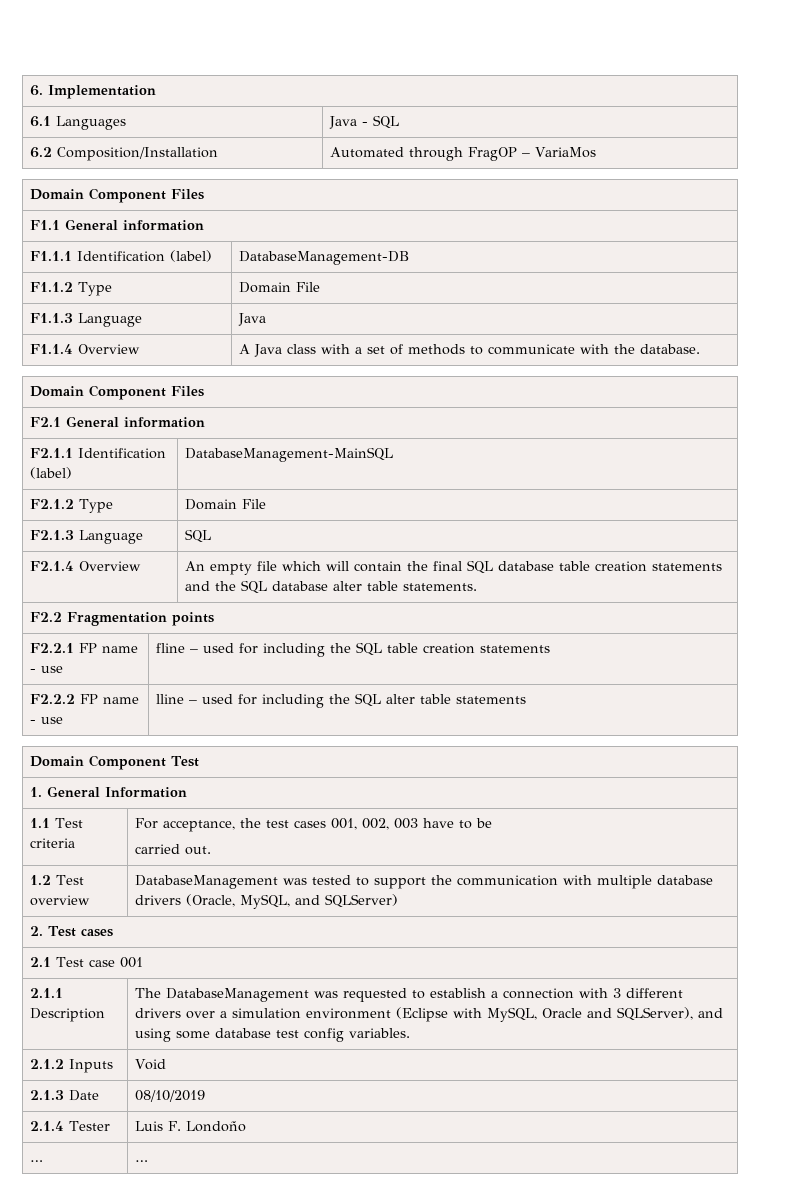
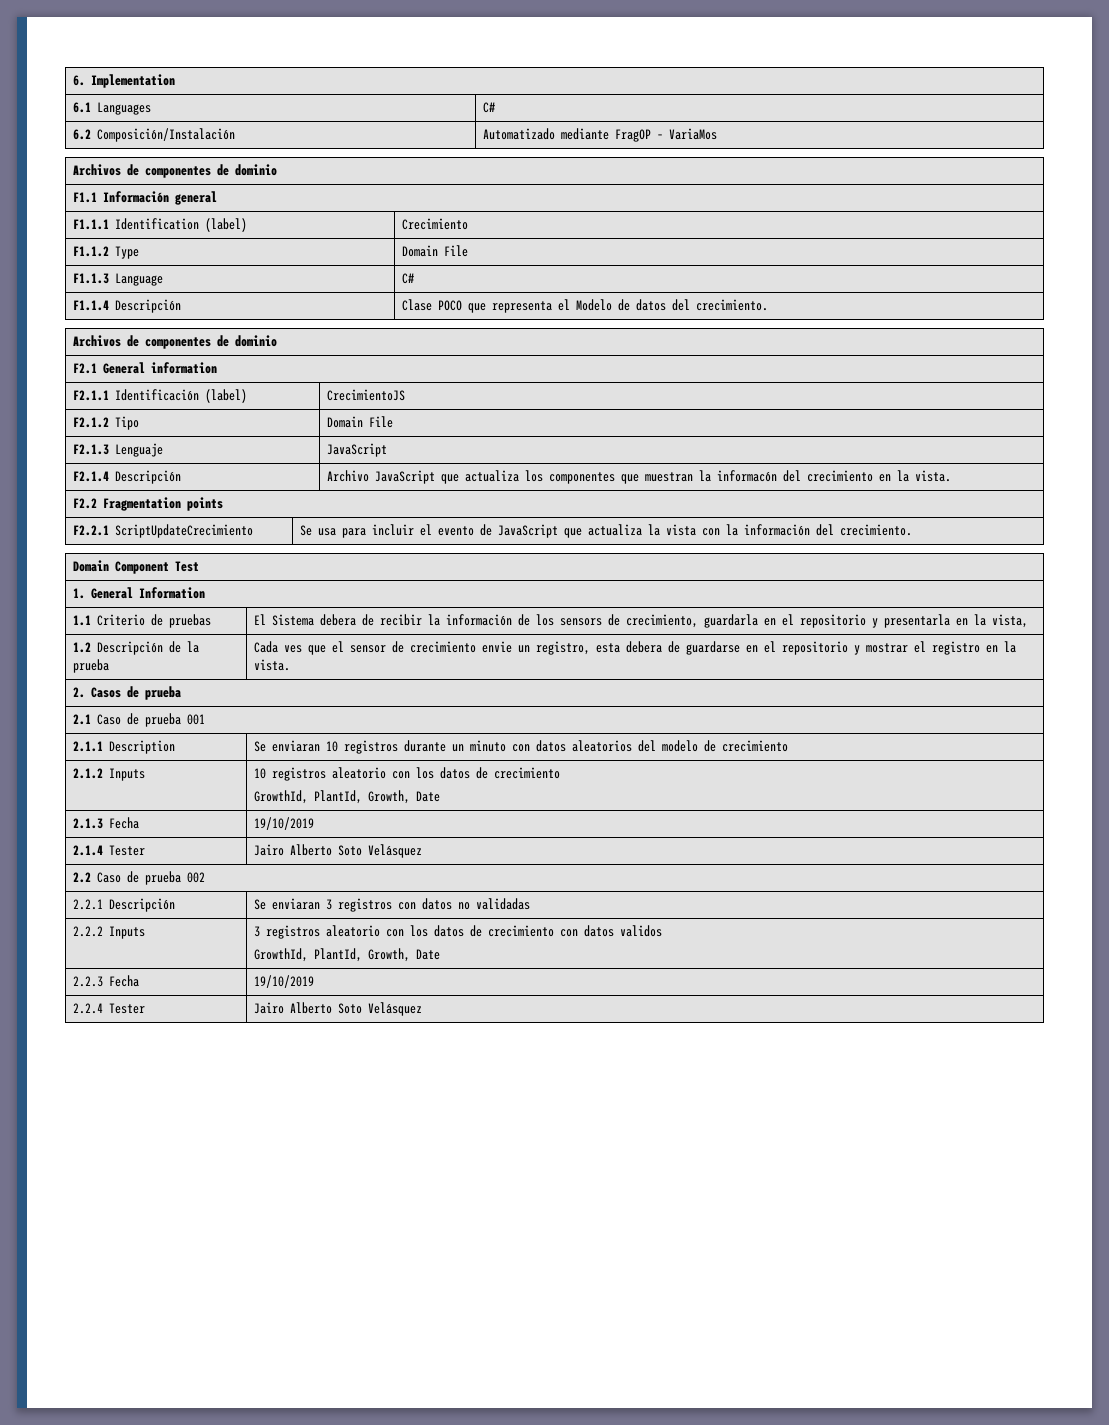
- 6.1 Languages | Java - SQL
- 6.2 Composition/Installation | Automated through FragOP – VariaMos
- Domain Component Files
+ 6.1 Languages | C#
+ 6.2 Composición/Instalación | Automatizado mediante FragOP – VariaMos
+ Archivos de componentes de dominio
- F1.1 General information
+ F1.1 Información general
- F1.1.1 Identification (label) | DatabaseManagement-DB
+ F1.1.1 Identification (label) | Crecimiento
- F1.1.3 Language | Java
+ F1.1.3 Language | C#
- F1.1.4 Overview | A Java class with a set of methods to communicate with the database.
- Domain Component Files
+ F1.1.4 Descripción | Clase POCO que representa el Modelo de datos del crecimiento.
+ Archivos de componentes de dominio
- F2.1.1 Identification (label) | DatabaseManagement-MainSQL
+ F2.1.1 Identificación (label) | CrecimientoJS
- F2.1.2 Type | Domain File
+ F2.1.2 Tipo | Domain File
- F2.1.3 Language | SQL
+ F2.1.3 Lenguaje | JavaScript
- F2.1.4 Overview | An empty file which will contain the final SQL database table creation statements and the SQL database alter table statements.
+ F2.1.4 Descripción | Archivo JavaScript que actualiza los componentes que muestran la informacón del crecimiento en la vista.
  F2.2 Fragmentation points
- F2.2.1 FP name - use | fline – used for including the SQL table creation statements
- F2.2.2 FP name - use | lline – used for including the SQL alter table statements
+ F2.2.1 ScriptUpdateCrecimiento | Se usa para incluir el evento de JavaScript que actualiza la vista con la información del crecimiento.
- 1.1 Test criteria | For acceptance, the test cases 001, 002, 003 have to be
- carried out.
- 1.2 Test overview | DatabaseManagement was tested to support the communication with multiple database drivers (Oracle, MySQL, and SQLServer)
- 2. Test cases
- 2.1 Test case 001
- 2.1.1 Description | The DatabaseManagement was requested to establish a connection with 3 different drivers over a simulation environment (Eclipse with MySQL, Oracle and SQLServer), and using some database test config variables.
- 2.1.2 Inputs | Void
+ 1.1 Criterio de pruebas | El Sistema debera de recibir la información de los sensors de crecimiento, guardarla en el repositorio y presentarla en la vista,
+ 1.2 Descripción de la prueba | Cada ves que el sensor de crecimiento envie un registro, esta debera de guardarse en el repositorio y mostrar el registro en la vista.
+ 2. Casos de prueba
+ 2.1 Caso de prueba 001
+ 2.1.1 Description | Se enviaran 10 registros durante un minuto con datos aleatorios del modelo de crecimiento
+ 2.1.2 Inputs | 10 registros aleatorio con los datos de crecimiento
+ GrowthId, PlantId, Growth, Date
- 2.1.3 Date | 08/10/2019
+ 2.1.3 Fecha | 19/10/2019
- 2.1.4 Tester | Luis F. Londoño
- … | …
+ 2.1.4 Tester | Jairo Alberto Soto Velásquez
+ 2.2 Caso de prueba 002
+ 2.2.1 Descripción | Se enviaran 3 registros con datos no validadas
+ 2.2.2 Inputs | 3 registros aleatorio con los datos de crecimiento con datos validos
+ GrowthId, PlantId, Growth, Date
+ 2.2.3 Fecha | 19/10/2019
+ 2.2.4 Tester | Jairo Alberto Soto Velásquez

